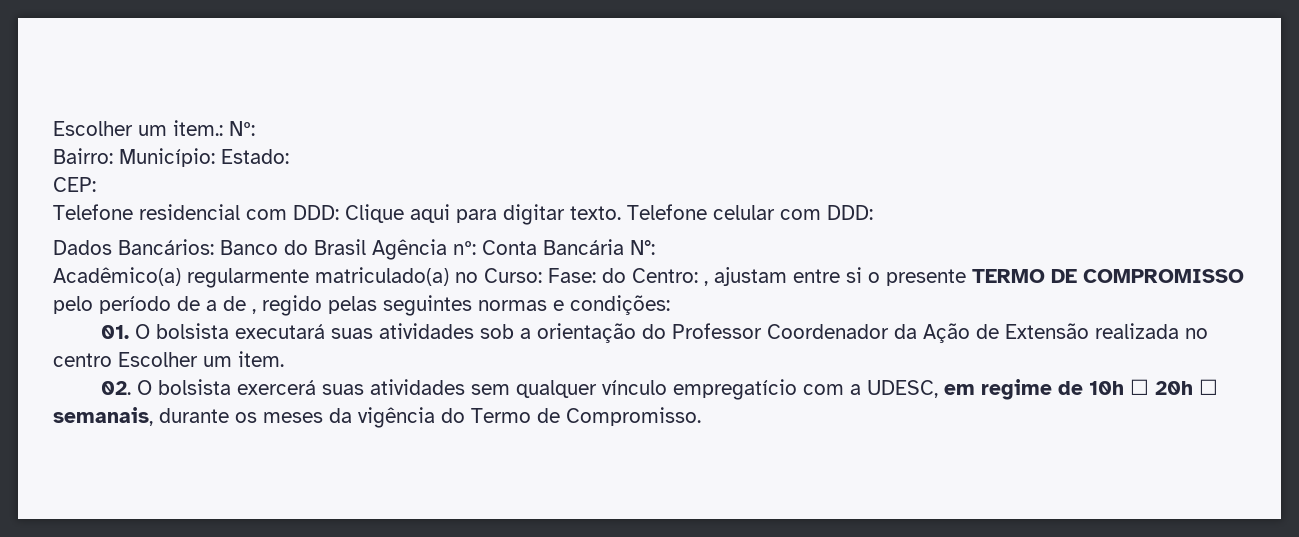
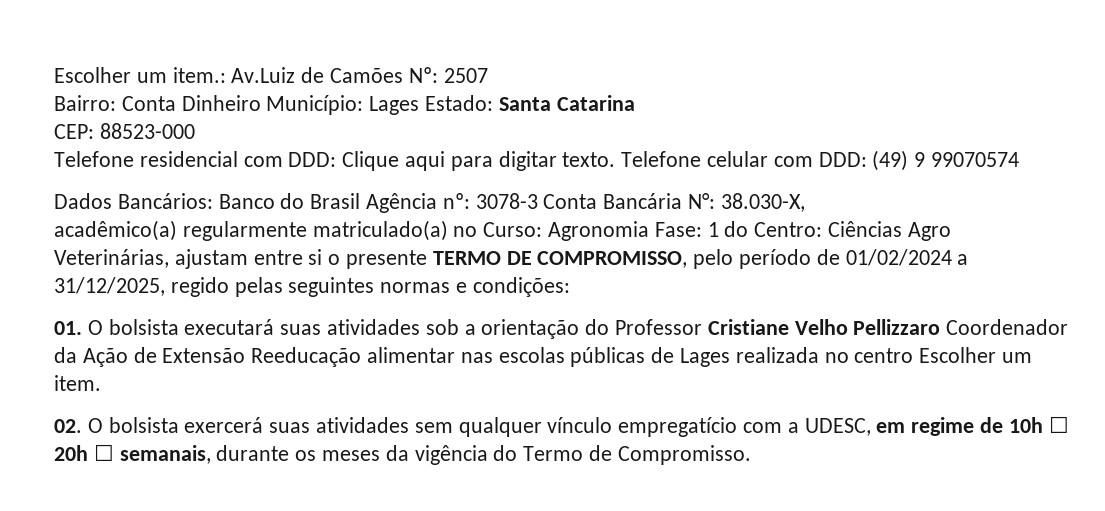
- Escolher um item.: Nº:
+ Escolher um item.: Av.Luiz de Camões Nº: 2507
- Bairro: Município: Estado:
+ Bairro: Conta Dinheiro Município: Lages Estado: Santa Catarina
- CEP:
+ CEP: 88523-000
- Telefone celular com DDD:
+ Telefone celular com DDD: (49) 9 99070574
- Dados Bancários: Banco do Brasil Agência nº: Conta Bancária N°:
- Acadêmico(a) regularmente matriculado(a) no Curso: Fase: do Centro: , ajustam entre si o presente TERMO DE COMPROMISSO pelo período de a de , regido pelas seguintes normas e condições:
+ Dados Bancários: Banco do Brasil Agência nº: 3078-3 Conta Bancária N°: 38.030-X,
+ acadêmico(a) regularmente matriculado(a) no Curso: Agronomia Fase: 1 do Centro: Ciências Agro Veterinárias, ajustam entre si o presente TERMO DE COMPROMISSO, pelo período de 01/02/2024 a 31/12/2025, regido pelas seguintes normas e condições:
- 01. O bolsista executará suas atividades sob a orientação do Professor Coordenador da Ação de Extensão realizada no centro Escolher um item.
+ 01. O bolsista executará suas atividades sob a orientação do Professor Cristiane Velho Pellizzaro Coordenador da Ação de Extensão Reeducação alimentar nas escolas públicas de Lages realizada no centro Escolher um item.

